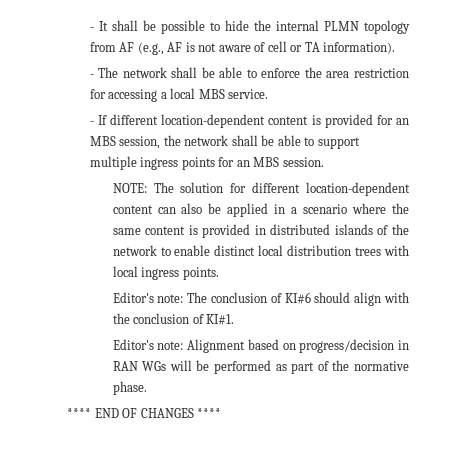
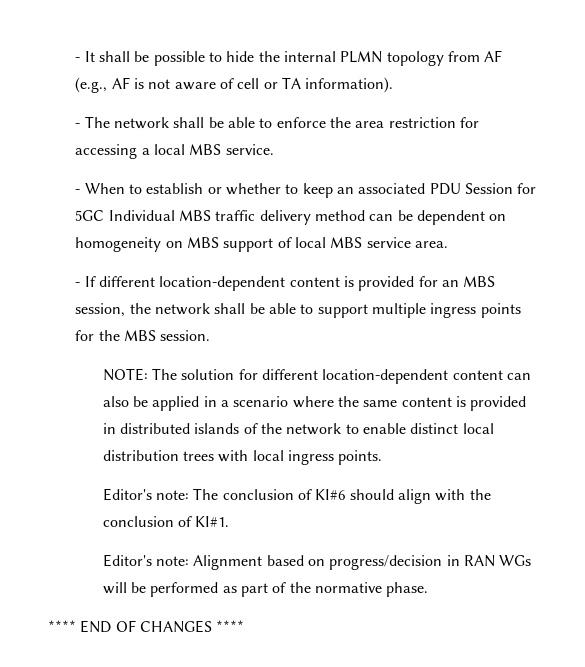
+ - When to establish or whether to keep an associated PDU Session for 5GC Individual MBS traffic delivery method can be dependent on homogeneity on MBS support of local MBS service area.
- - If different location-dependent content is provided for an MBS session, the network shall be able to support multiple ingress points for an MBS session.
+ - If different location-dependent content is provided for an MBS session, the network shall be able to support multiple ingress points for the MBS session.

